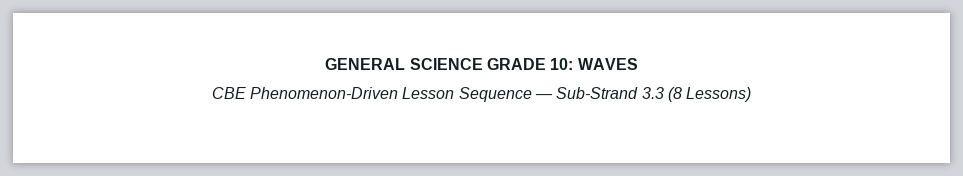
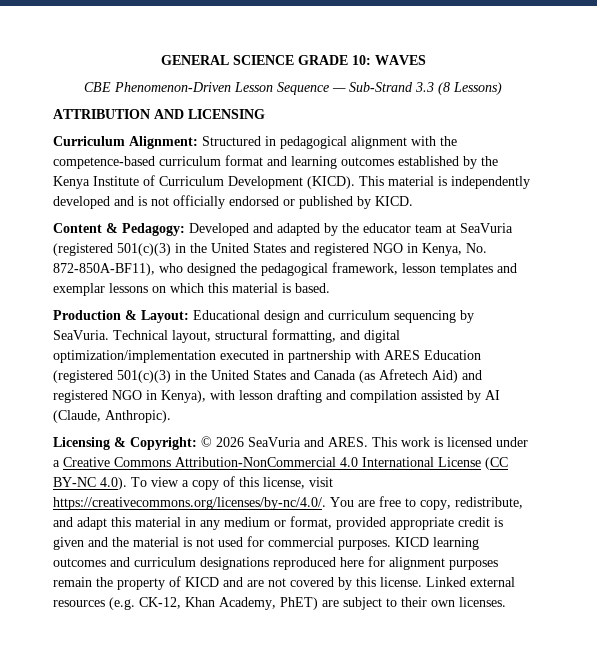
+ ATTRIBUTION AND LICENSING
+ Curriculum Alignment: Structured in pedagogical alignment with the competence-based curriculum format and learning outcomes established by the Kenya Institute of Curriculum Development (KICD). This material is independently developed and is not officially endorsed or published by KICD.
+ Content & Pedagogy: Developed and adapted by the educator team at SeaVuria (registered 501(c)(3) in the United States and registered NGO in Kenya, No. 872-850A-BF11), who designed the pedagogical framework, lesson templates and exemplar lessons on which this material is based.
+ Production & Layout: Educational design and curriculum sequencing by SeaVuria. Technical layout, structural formatting, and digital optimization/implementation executed in partnership with ARES Education (registered 501(c)(3) in the United States and Canada (as Afretech Aid) and registered NGO in Kenya), with lesson drafting and compilation assisted by AI (Claude, Anthropic).
+ Licensing & Copyright: © 2026 SeaVuria and ARES. This work is licensed under a Creative Commons Attribution-NonCommercial 4.0 International License (CC BY-NC 4.0). To view a copy of this license, visit https://creativecommons.org/licenses/by-nc/4.0/. You are free to copy, redistribute, and adapt this material in any medium or format, provided appropriate credit is given and the material is not used for commercial purposes. KICD learning outcomes and curriculum designations reproduced here for alignment purposes remain the property of KICD and are not covered by this license. Linked external resources (e.g. CK-12, Khan Academy, PhET) are subject to their own licenses.

